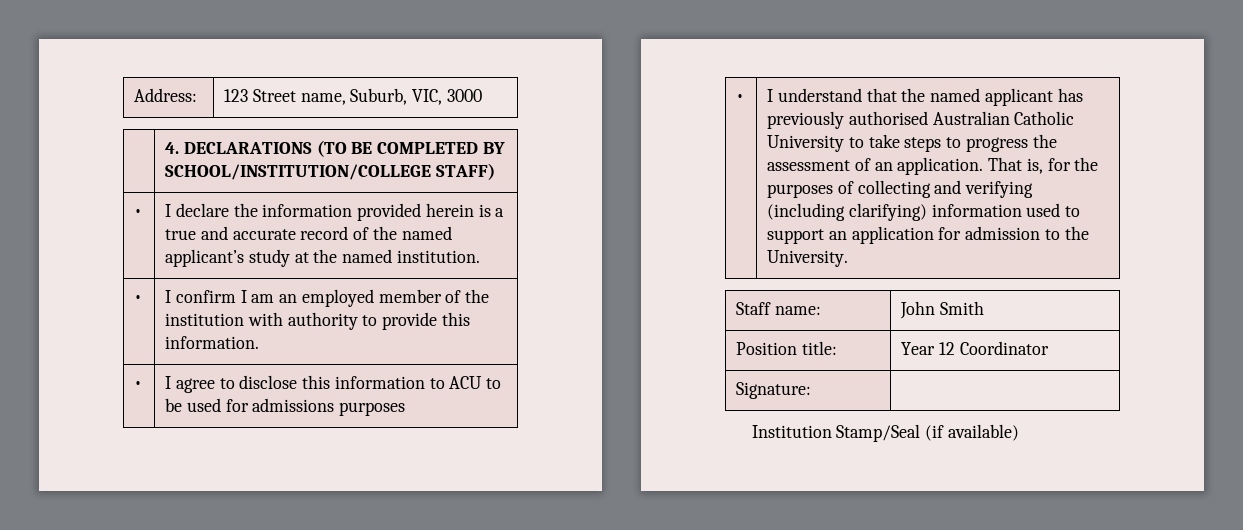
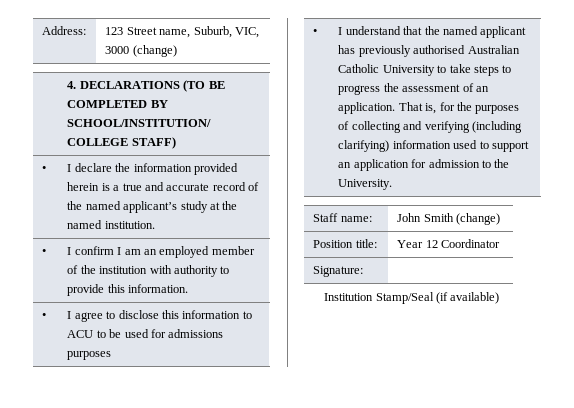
- Address: | 123 Street name, Suburb, VIC, 3000
+ Address: | 123 Street name, Suburb, VIC, 3000 (change)
- Staff name: | John Smith
+ Staff name: | John Smith (change)

